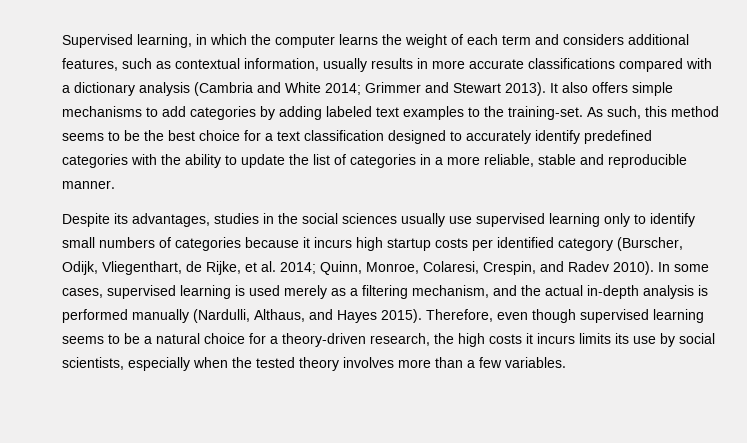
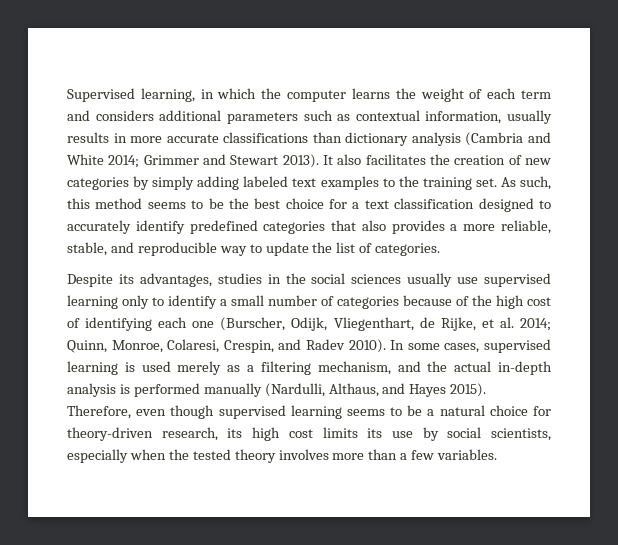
- Supervised learning, in which the computer learns the weight of each term and considers additional features, such as contextual information, usually results in more accurate classifications compared with a dictionary analysis (Cambria and White 2014; Grimmer and Stewart 2013).
+ Supervised learning, in which the computer learns the weight of each term and considers additional parameters such as contextual information, usually results in more accurate classifications than dictionary analysis (Cambria and White 2014; Grimmer and Stewart 2013).
- It also offers simple mechanisms to add categories by adding labeled text examples to the training-set.
+ It also facilitates the creation of new categories by simply adding labeled text examples to the training set.
- As such, this method seems to be the best choice for a text classification designed to accurately identify predefined categories with the ability to update the list of categories in a more reliable, stable and reproducible manner.
+ As such, this method seems to be the best choice for a text classification designed to accurately identify predefined categories that also provides a more reliable, stable, and reproducible way to update the list of categories.
- Despite its advantages, studies in the social sciences usually use supervised learning only to identify small numbers of categories because it incurs high startup costs per identified category (Burscher, Odijk, Vliegenthart, de Rijke, et al. 2014; Quinn, Monroe, Colaresi, Crespin, and Radev 2010).
+ Despite its advantages, studies in the social sciences usually use supervised learning only to identify a small number of categories because of the high cost of identifying each one (Burscher, Odijk, Vliegenthart, de Rijke, et al. 2014; Quinn, Monroe, Colaresi, Crespin, and Radev 2010).
- Therefore, even though supervised learning seems to be a natural choice for a theory-driven research, the high costs it incurs limits its use by social scientists, especially when the tested theory involves more than a few variables.
+ Therefore, even though supervised learning seems to be a natural choice for theory-driven research, its high cost limits its use by social scientists, especially when the tested theory involves more than a few variables.

